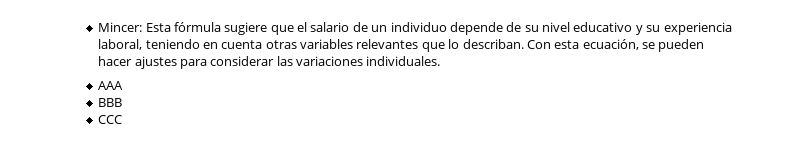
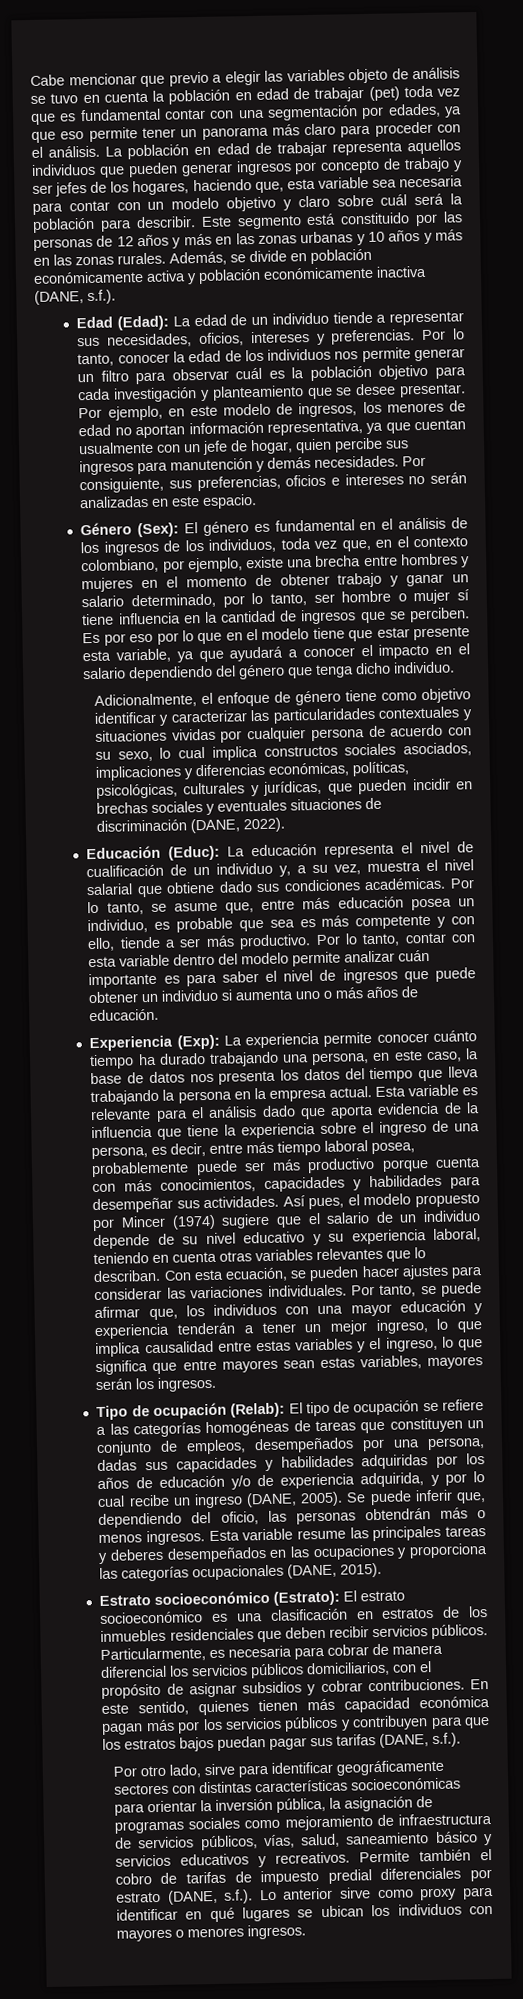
- Mincer: Esta fórmula sugiere que el salario de un individuo depende de su nivel educativo y su experiencia laboral, teniendo en cuenta otras variables relevantes que lo describan.
+ Cabe mencionar que previo a elegir las variables objeto de análisis se tuvo en cuenta la población en edad de trabajar (pet) toda vez que es fundamental contar con una segmentación por edades, ya que eso permite tener un panorama más claro para proceder con el análisis. La población en edad de trabajar representa aquellos individuos que pueden generar ingresos por concepto de trabajo y ser jefes de los hogares, haciendo que, esta variable sea necesaria para contar con un modelo objetivo y claro sobre cuál será la población para describir. Este segmento está constituido por las personas de 12 años y más en las zonas urbanas y 10 años y más en las zonas rurales. Además, se divide en población económicamente activa y población económicamente inactiva (DANE, s.f.).
+ Edad (Edad): La edad de un individuo tiende a representar sus necesidades, oficios, intereses y preferencias. Por lo tanto, conocer la edad de los individuos nos permite generar un filtro para observar cuál es la población objetivo para cada investigación y planteamiento que se desee presentar. Por ejemplo, en este modelo de ingresos, los menores de edad no aportan información representativa, ya que cuentan usualmente con un jefe de hogar, quien percibe sus ingresos para manutención y demás necesidades. Por consiguiente, sus preferencias, oficios e intereses no serán analizadas en este espacio.
+ Género (Sex): El género es fundamental en el análisis de los ingresos de los individuos, toda vez que, en el contexto colombiano, por ejemplo, existe una brecha entre hombres y mujeres en el momento de obtener trabajo y ganar un salario determinado, por lo tanto, ser hombre o mujer sí tiene influencia en la cantidad de ingresos que se perciben. Es por eso por lo que en el modelo tiene que estar presente esta variable, ya que ayudará a conocer el impacto en el salario dependiendo del género que tenga dicho individuo.
+ Adicionalmente, el enfoque de género tiene como objetivo identificar y caracterizar las particularidades contextuales y situaciones vividas por cualquier persona de acuerdo con su sexo, lo cual implica constructos sociales asociados, implicaciones y diferencias económicas, políticas, psicológicas, culturales y jurídicas, que pueden incidir en brechas sociales y eventuales situaciones de discriminación (DANE, 2022).
+ Educación (Educ): La educación representa el nivel de cualificación de un individuo y, a su vez, muestra el nivel salarial que obtiene dado sus condiciones académicas. Por lo tanto, se asume que, entre más educación posea un individuo, es probable que sea es más competente y con ello, tiende a ser más productivo. Por lo tanto, contar con esta variable dentro del modelo permite analizar cuán importante es para saber el nivel de ingresos que puede obtener un individuo si aumenta uno o más años de educación.
+ Experiencia (Exp): La experiencia permite conocer cuánto tiempo ha durado trabajando una persona, en este caso, la base de datos nos presenta los datos del tiempo que lleva trabajando la persona en la empresa actual. Esta variable es relevante para el análisis dado que aporta evidencia de la influencia que tiene la experiencia sobre el ingreso de una persona, es decir, entre más tiempo laboral posea, probablemente puede ser más productivo porque cuenta con más conocimientos, capacidades y habilidades para desempeñar sus actividades. Así pues, el modelo propuesto por Mincer (1974) sugiere que el salario de un individuo depende de su nivel educativo y su experiencia laboral, teniendo en cuenta otras variables relevantes que lo describan.
- Con esta ecuación, se pueden hacer ajustes para considerar las variaciones individuales.
- AAA
- BBB
- CCC
+ Con esta ecuación, se pueden hacer ajustes para considerar las variaciones individuales. Por tanto, se puede afirmar que, los individuos con una mayor educación y experiencia tenderán a tener un mejor ingreso, lo que implica causalidad entre estas variables y el ingreso, lo que significa que entre mayores sean estas variables, mayores serán los ingresos.
+ Tipo de ocupación (Relab): El tipo de ocupación se refiere a las categorías homogéneas de tareas que constituyen un conjunto de empleos, desempeñados por una persona, dadas sus capacidades y habilidades adquiridas por los años de educación y/o de experiencia adquirida, y por lo cual recibe un ingreso (DANE, 2005). Se puede inferir que, dependiendo del oficio, las personas obtendrán más o menos ingresos. Esta variable resume las principales tareas y deberes desempeñados en las ocupaciones y proporciona las categorías ocupacionales (DANE, 2015).
+ Estrato socioeconómico (Estrato): El estrato socioeconómico es una clasificación en estratos de los inmuebles residenciales que deben recibir servicios públicos. Particularmente, es necesaria para cobrar de manera diferencial los servicios públicos domiciliarios, con el propósito de asignar subsidios y cobrar contribuciones. En este sentido, quienes tienen más capacidad económica pagan más por los servicios públicos y contribuyen para que los estratos bajos puedan pagar sus tarifas (DANE, s.f.).
+ Por otro lado, sirve para identificar geográficamente sectores con distintas características socioeconómicas para orientar la inversión pública, la asignación de programas sociales como mejoramiento de infraestructura de servicios públicos, vías, salud, saneamiento básico y servicios educativos y recreativos. Permite también el cobro de tarifas de impuesto predial diferenciales por estrato (DANE, s.f.). Lo anterior sirve como proxy para identificar en qué lugares se ubican los individuos con mayores o menores ingresos.

